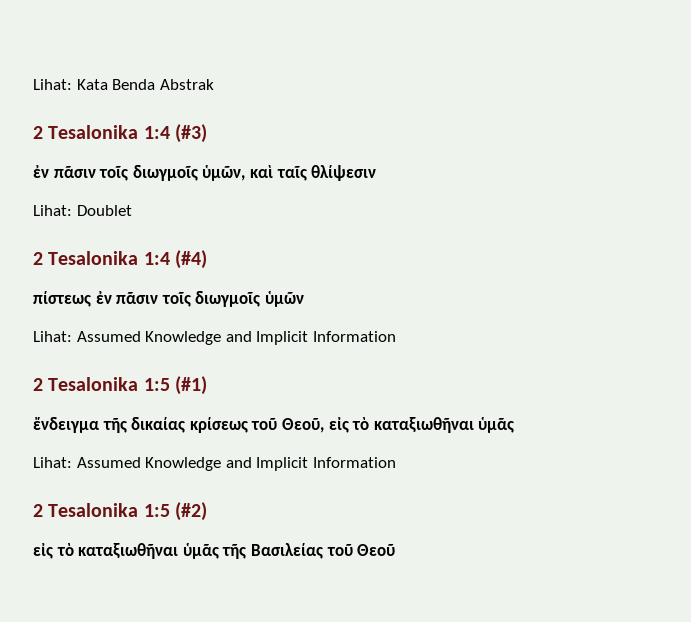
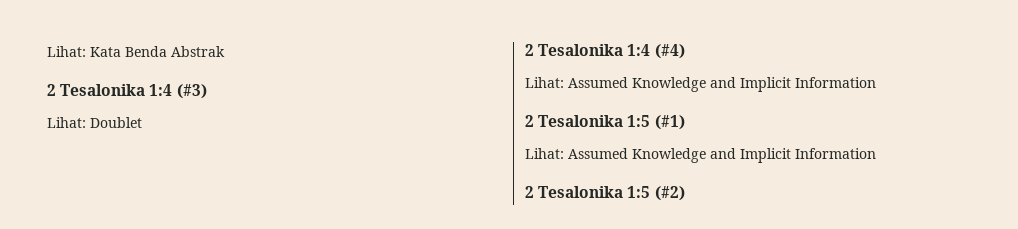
- ἐν πᾶσιν τοῖς διωγμοῖς ὑμῶν, καὶ ταῖς θλίψεσιν
- πίστεως ἐν πᾶσιν τοῖς διωγμοῖς ὑμῶν
- ἔνδειγμα τῆς δικαίας κρίσεως τοῦ Θεοῦ, εἰς τὸ καταξιωθῆναι ὑμᾶς
- εἰς τὸ καταξιωθῆναι ὑμᾶς τῆς Βασιλείας τοῦ Θεοῦ

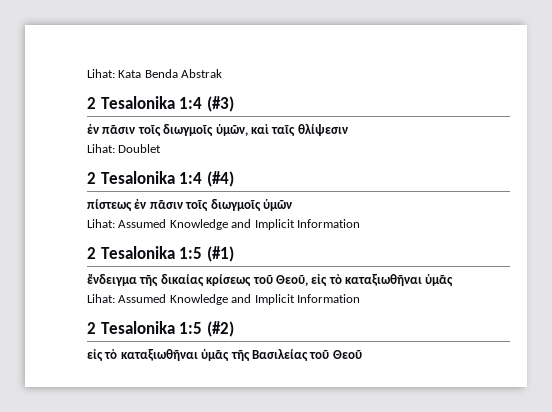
+ ἐν πᾶσιν τοῖς διωγμοῖς ὑμῶν, καὶ ταῖς θλίψεσιν
+ πίστεως ἐν πᾶσιν τοῖς διωγμοῖς ὑμῶν
+ ἔνδειγμα τῆς δικαίας κρίσεως τοῦ Θεοῦ, εἰς τὸ καταξιωθῆναι ὑμᾶς
+ εἰς τὸ καταξιωθῆναι ὑμᾶς τῆς Βασιλείας τοῦ Θεοῦ

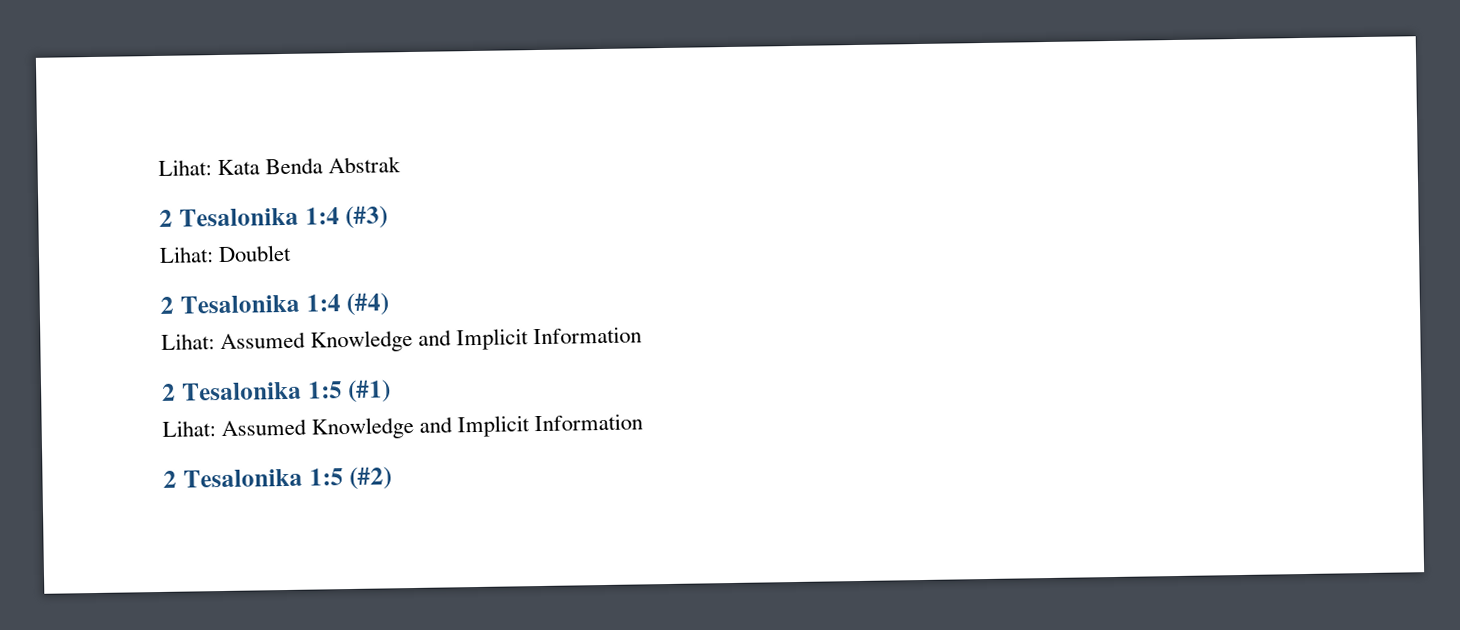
- ἐν πᾶσιν τοῖς διωγμοῖς ὑμῶν, καὶ ταῖς θλίψεσιν
- πίστεως ἐν πᾶσιν τοῖς διωγμοῖς ὑμῶν
- ἔνδειγμα τῆς δικαίας κρίσεως τοῦ Θεοῦ, εἰς τὸ καταξιωθῆναι ὑμᾶς
- εἰς τὸ καταξιωθῆναι ὑμᾶς τῆς Βασιλείας τοῦ Θεοῦ

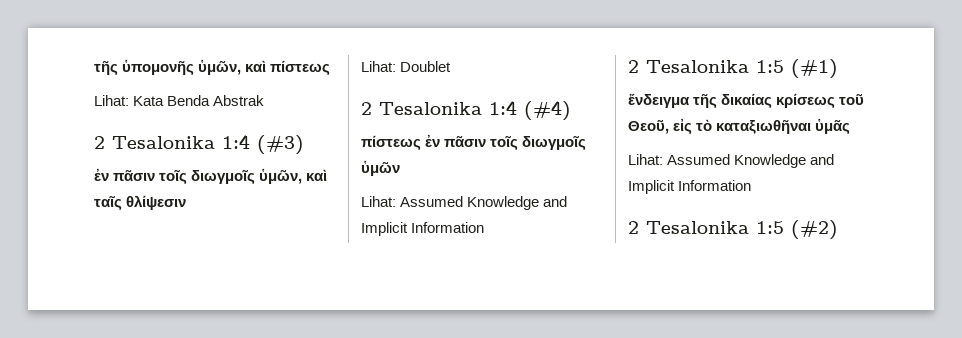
+ τῆς ὑπομονῆς ὑμῶν, καὶ πίστεως
+ ἐν πᾶσιν τοῖς διωγμοῖς ὑμῶν, καὶ ταῖς θλίψεσιν
+ πίστεως ἐν πᾶσιν τοῖς διωγμοῖς ὑμῶν
+ ἔνδειγμα τῆς δικαίας κρίσεως τοῦ Θεοῦ, εἰς τὸ καταξιωθῆναι ὑμᾶς

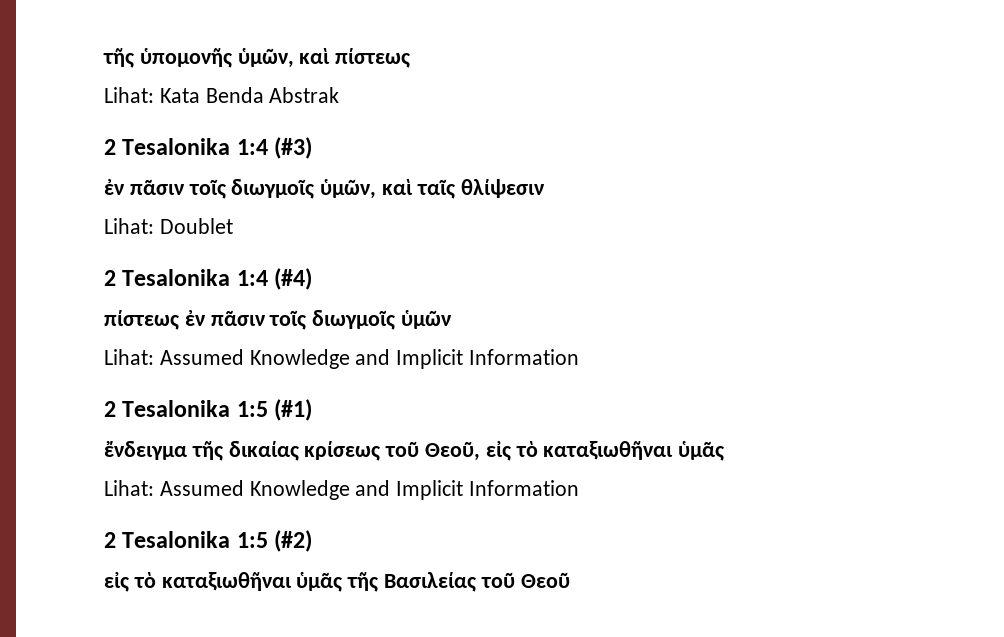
+ εἰς τὸ καταξιωθῆναι ὑμᾶς τῆς Βασιλείας τοῦ Θεοῦ

